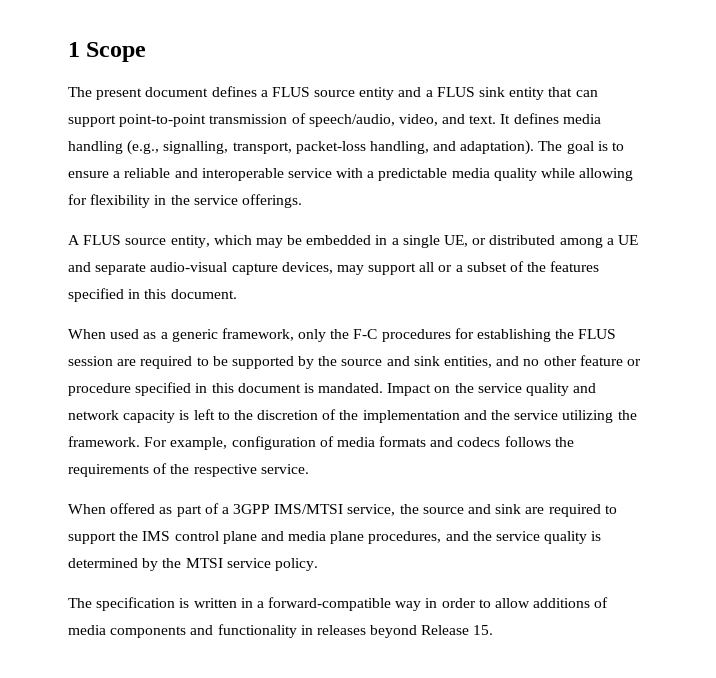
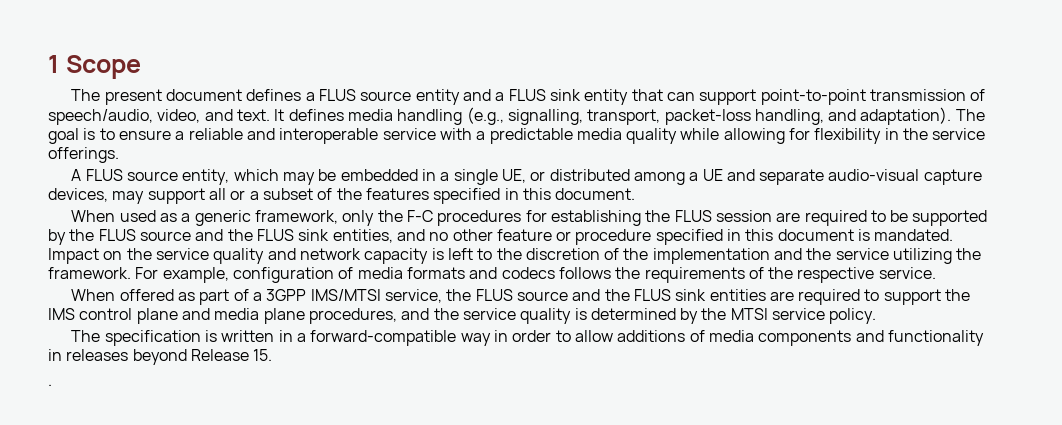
- When used as a generic framework, only the F-C procedures for establishing the FLUS session are required to be supported by the source and sink entities, and no other feature or procedure specified in this document is mandated.
+ When used as a generic framework, only the F-C procedures for establishing the FLUS session are required to be supported by the FLUS source and the FLUS sink entities, and no other feature or procedure specified in this document is mandated.
- When offered as part of a 3GPP IMS/MTSI service, the source and sink are required to support the IMS control plane and media plane procedures, and the service quality is determined by the MTSI service policy.
+ When offered as part of a 3GPP IMS/MTSI service, the FLUS source and the FLUS sink entities are required to support the IMS control plane and media plane procedures, and the service quality is determined by the MTSI service policy.
+ .

